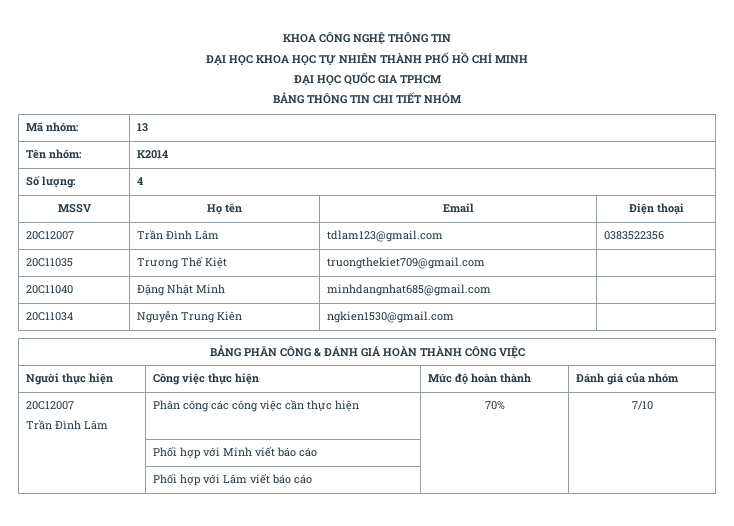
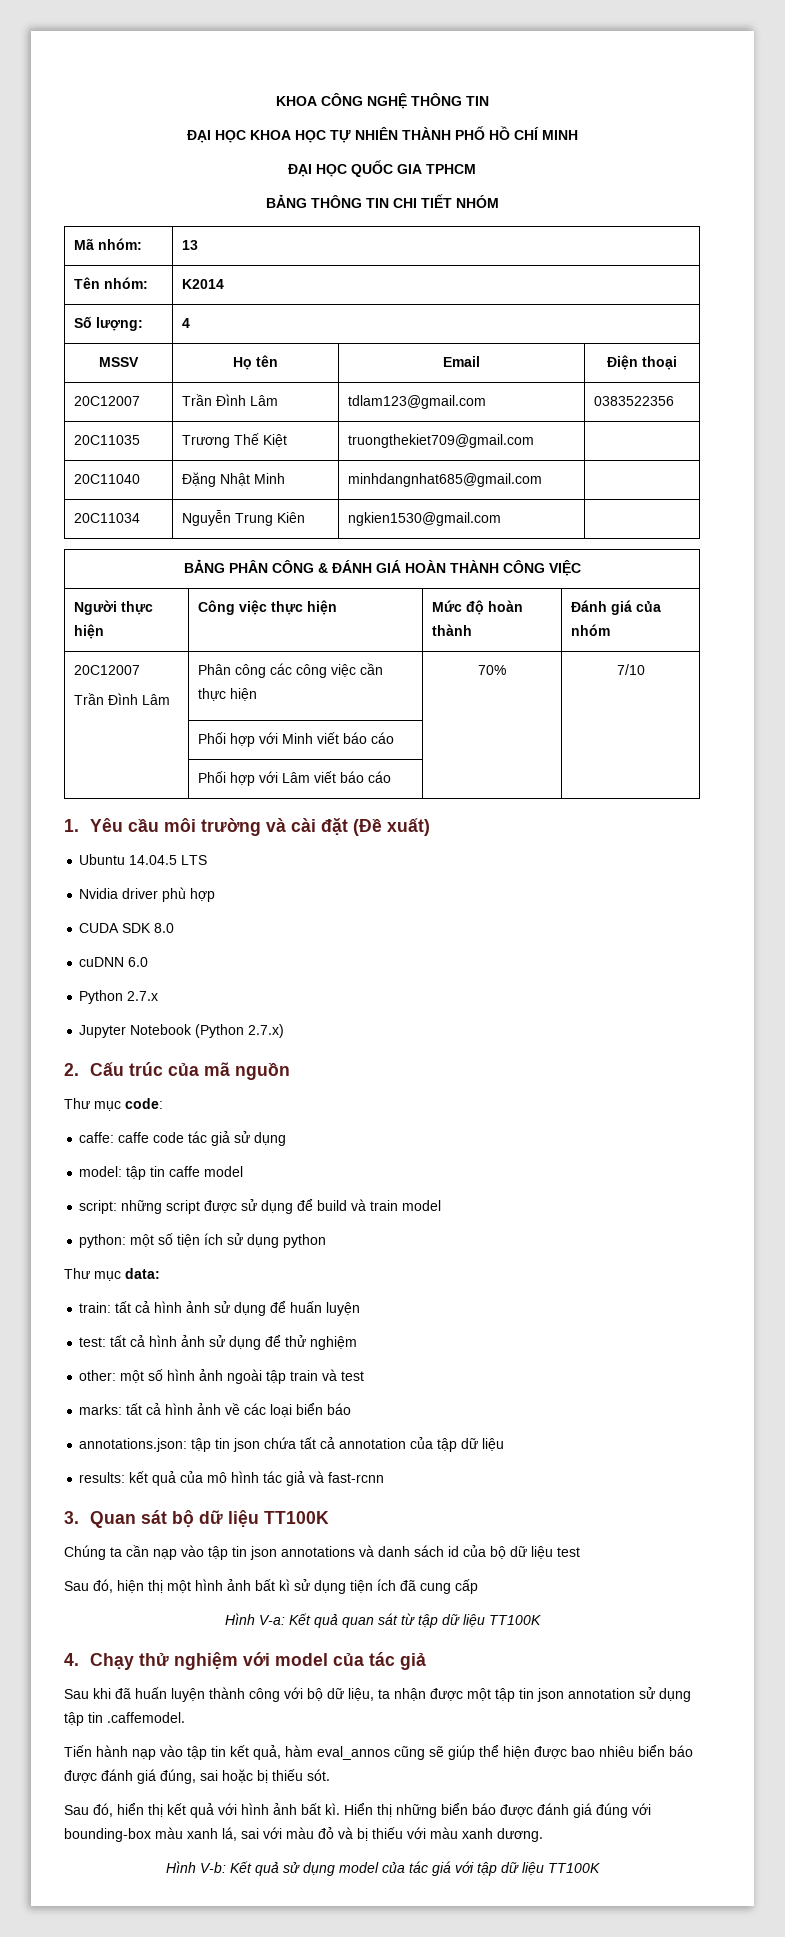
+ 1. Yêu cầu môi trường và cài đặt (Đề xuất)
+ Ubuntu 14.04.5 LTS
+ Nvidia driver phù hợp
+ CUDA SDK 8.0
+ cuDNN 6.0
+ Python 2.7.x
+ Jupyter Notebook (Python 2.7.x)
+ 2. Cấu trúc của mã nguồn
+ Thư mục code:
+ caffe: caffe code tác giả sử dụng
+ model: tập tin caffe model
+ script: những script được sử dụng để build và train model
+ python: một số tiện ích sử dụng python
+ Thư mục data:
+ train: tất cả hình ảnh sử dụng để huấn luyện
+ test: tất cả hình ảnh sử dụng để thử nghiệm
+ other: một số hình ảnh ngoài tập train và test
+ marks: tất cả hình ảnh về các loại biển báo
+ annotations.json: tập tin json chứa tất cả annotation của tập dữ liệu
+ results: kết quả của mô hình tác giả và fast-rcnn
+ 3. Quan sát bộ dữ liệu TT100K
+ Chúng ta cần nạp vào tập tin json annotations và danh sách id của bộ dữ liệu test
+ Sau đó, hiện thị một hình ảnh bất kì sử dụng tiện ích đã cung cấp
+ Hình V-a: Kết quả quan sát từ tập dữ liệu TT100K
+ 4. Chạy thử nghiệm với model của tác giả
+ Sau khi đã huấn luyện thành công với bộ dữ liệu, ta nhận được một tập tin json annotation sử dụng tập tin .caffemodel.
+ Tiến hành nạp vào tập tin kết quả, hàm eval_annos cũng sẽ giúp thể hiện được bao nhiêu biển báo được đánh giá đúng, sai hoặc bị thiếu sót.
+ Sau đó, hiển thị kết quả với hình ảnh bất kì. Hiển thị những biển báo được đánh giá đúng với bounding-box màu xanh lá, sai với màu đỏ và bị thiếu với màu xanh dương.
+ Hình V-b: Kết quả sử dụng model của tác giá với tập dữ liệu TT100K

